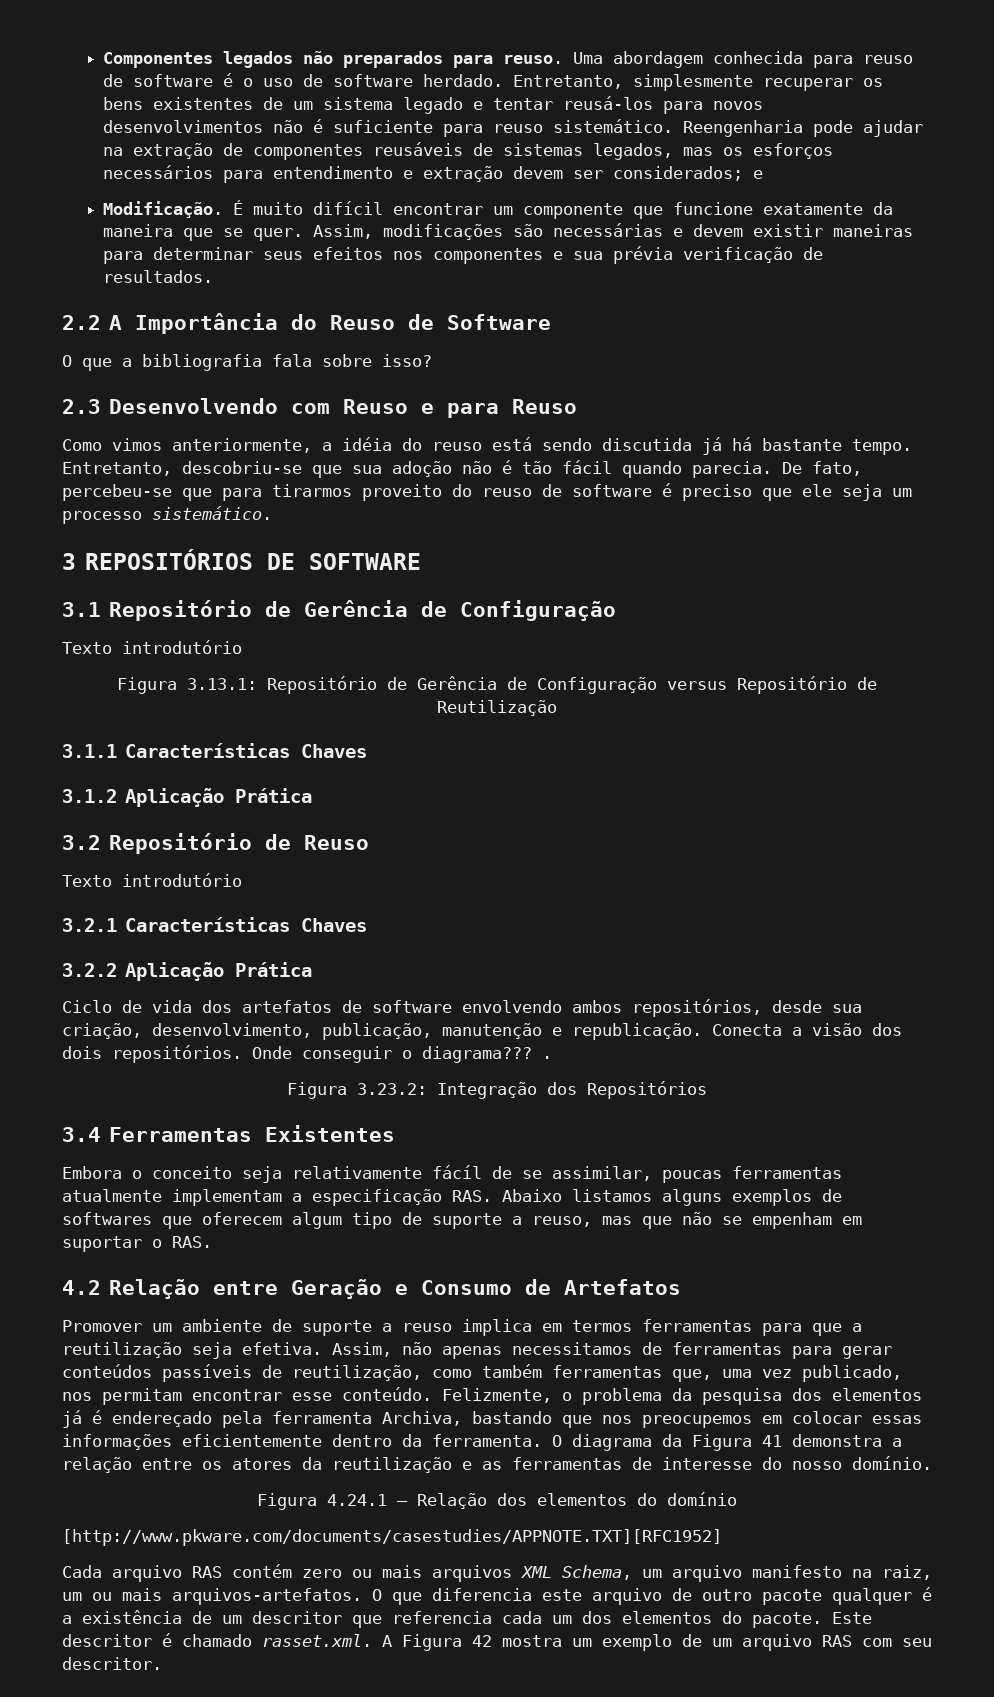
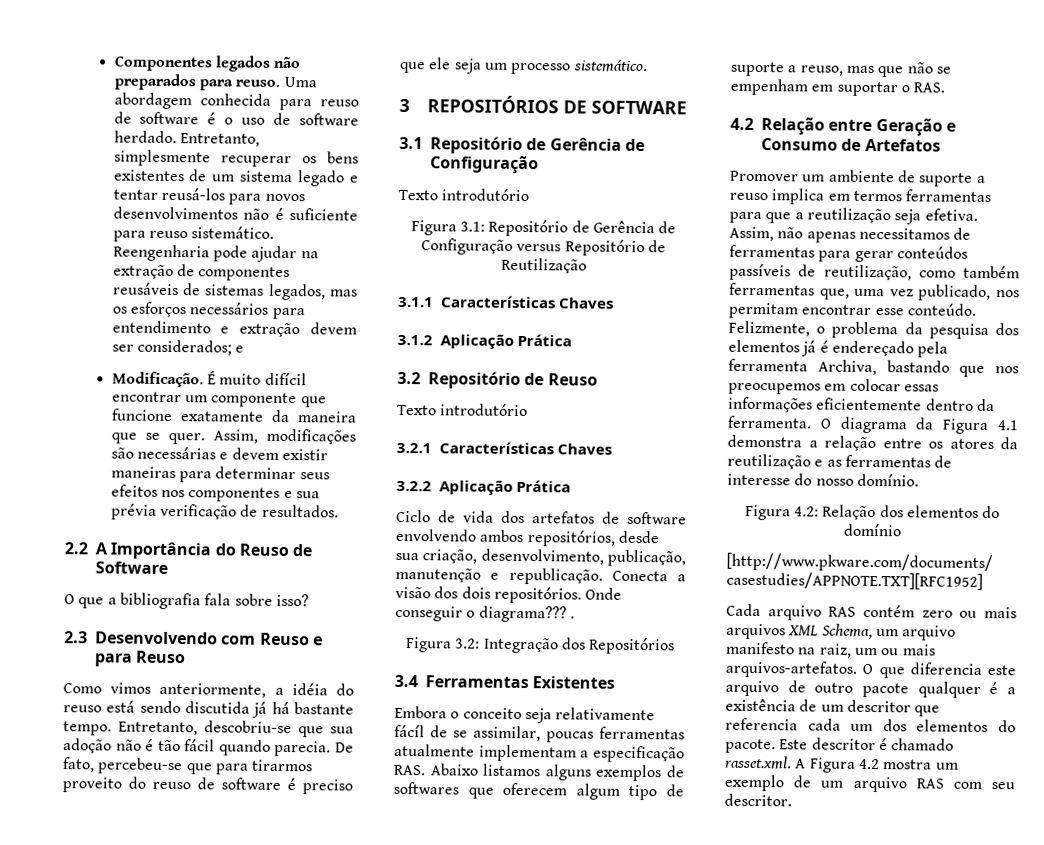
- Figura 3.13.1: Repositório de Gerência de Configuração versus Repositório de Reutilização
+ Figura 3.1: Repositório de Gerência de Configuração versus Repositório de Reutilização
- Figura 3.23.2: Integração dos Repositórios
+ Figura 3.2: Integração dos Repositórios
- O diagrama da Figura 41 demonstra a relação entre os atores da reutilização e as ferramentas de interesse do nosso domínio.
+ O diagrama da Figura 4.1 demonstra a relação entre os atores da reutilização e as ferramentas de interesse do nosso domínio.
- Figura 4.24.1 – Relação dos elementos do domínio
+ Figura 4.2: Relação dos elementos do domínio
- Este descritor é chamado rasset.xml. A Figura 42 mostra um exemplo de um arquivo RAS com seu descritor.
+ Este descritor é chamado rasset.xml. A Figura 4.2 mostra um exemplo de um arquivo RAS com seu descritor.

